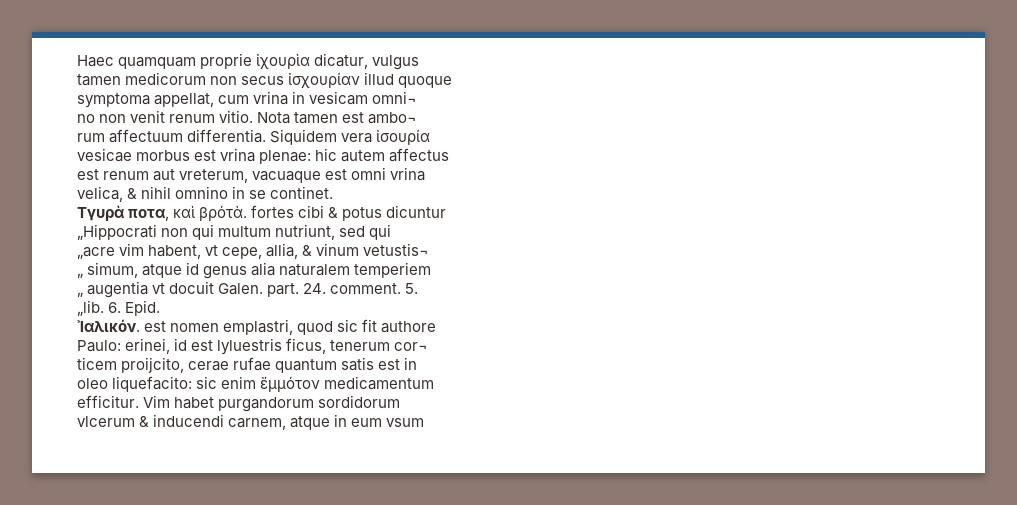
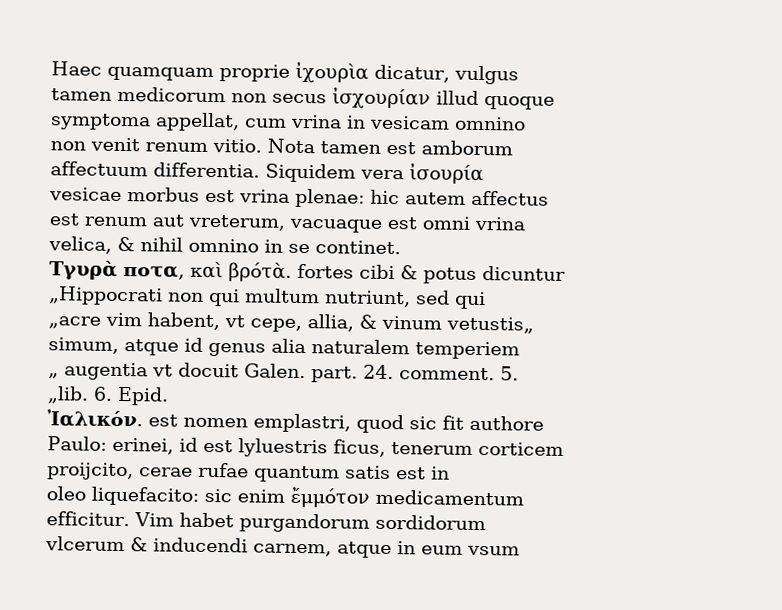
- symptoma appellat, cum vrina in vesicam omni¬
- no non venit renum vitio.
+ symptoma appellat, cum vrina in vesicam omnino
+ non venit renum vitio.
- Nota tamen est ambo¬
- rum affectuum differentia.
+ Nota tamen est amborum
+ affectuum differentia.
- „acre vim habent, vt cepe, allia, & vinum vetustis¬
- „ simum, atque id genus alia naturalem temperiem
+ „acre vim habent, vt cepe, allia, & vinum vetustis„
+ simum, atque id genus alia naturalem temperiem
- Paulo: erinei, id est lyluestris ficus, tenerum cor¬
- ticem proijcito, cerae rufae quantum satis est in
+ Paulo: erinei, id est lyluestris ficus, tenerum corticem
+ proijcito, cerae rufae quantum satis est in

